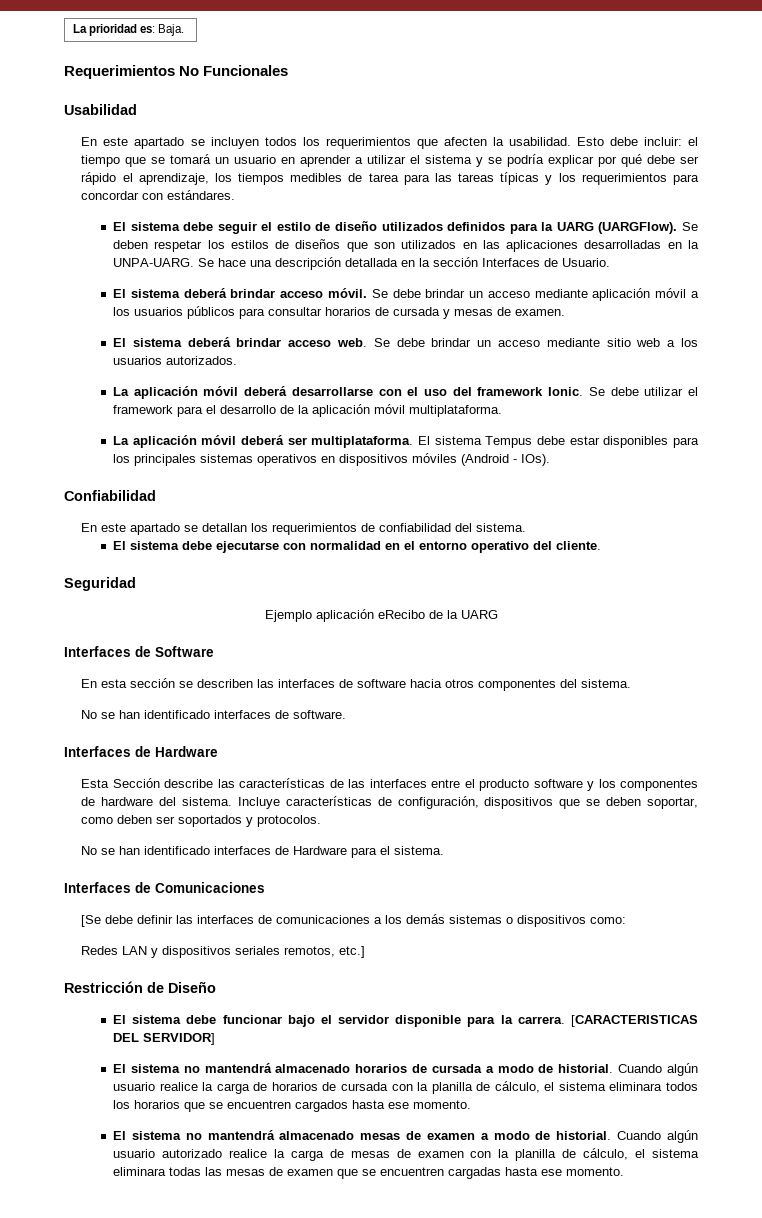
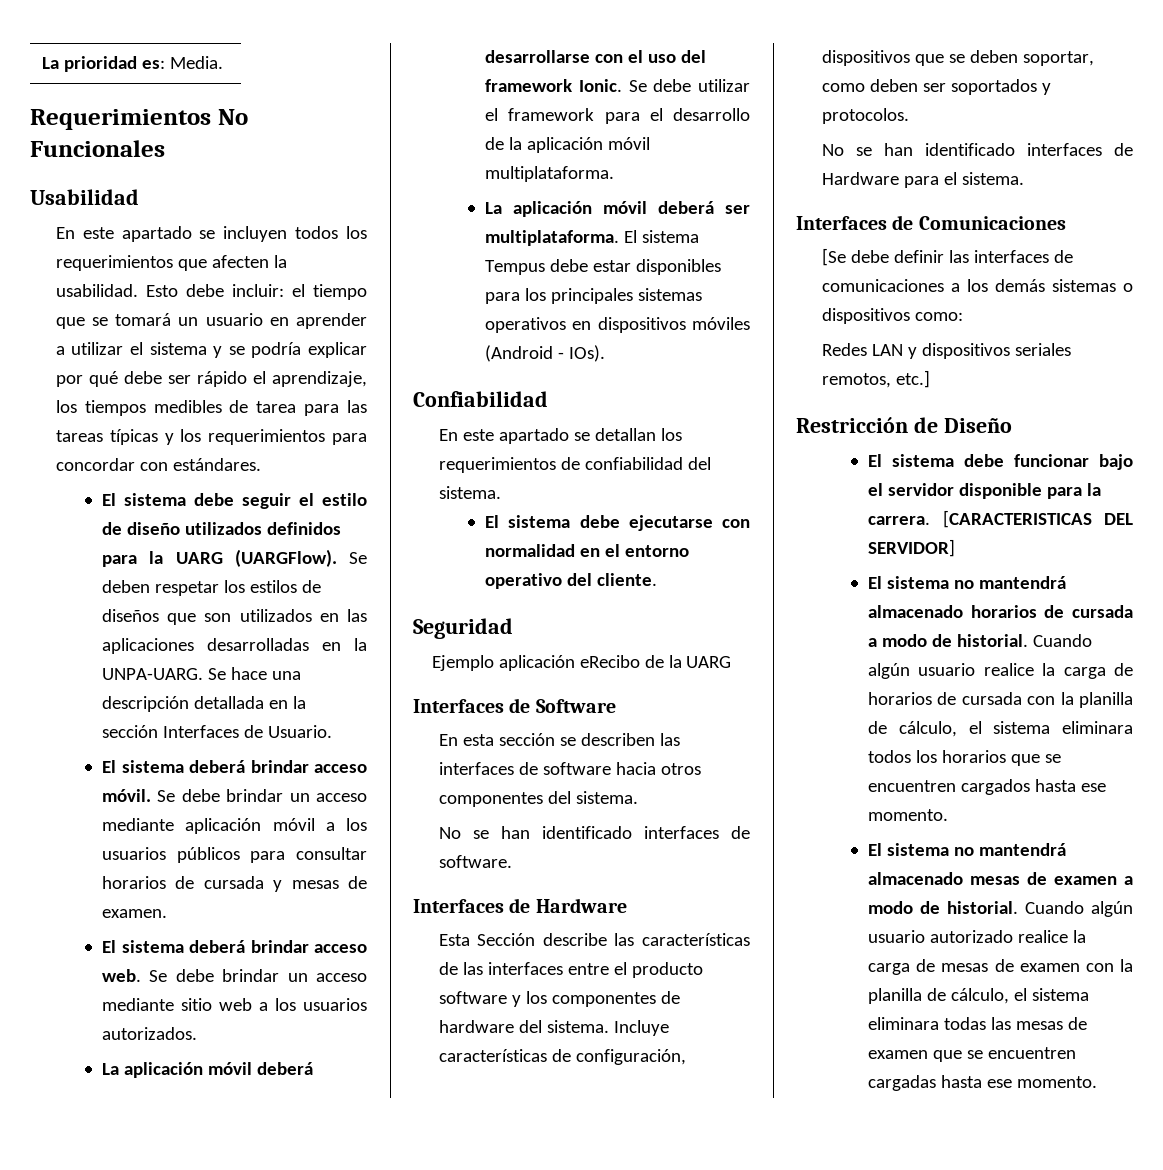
- La prioridad es: Baja.
+ La prioridad es: Media.

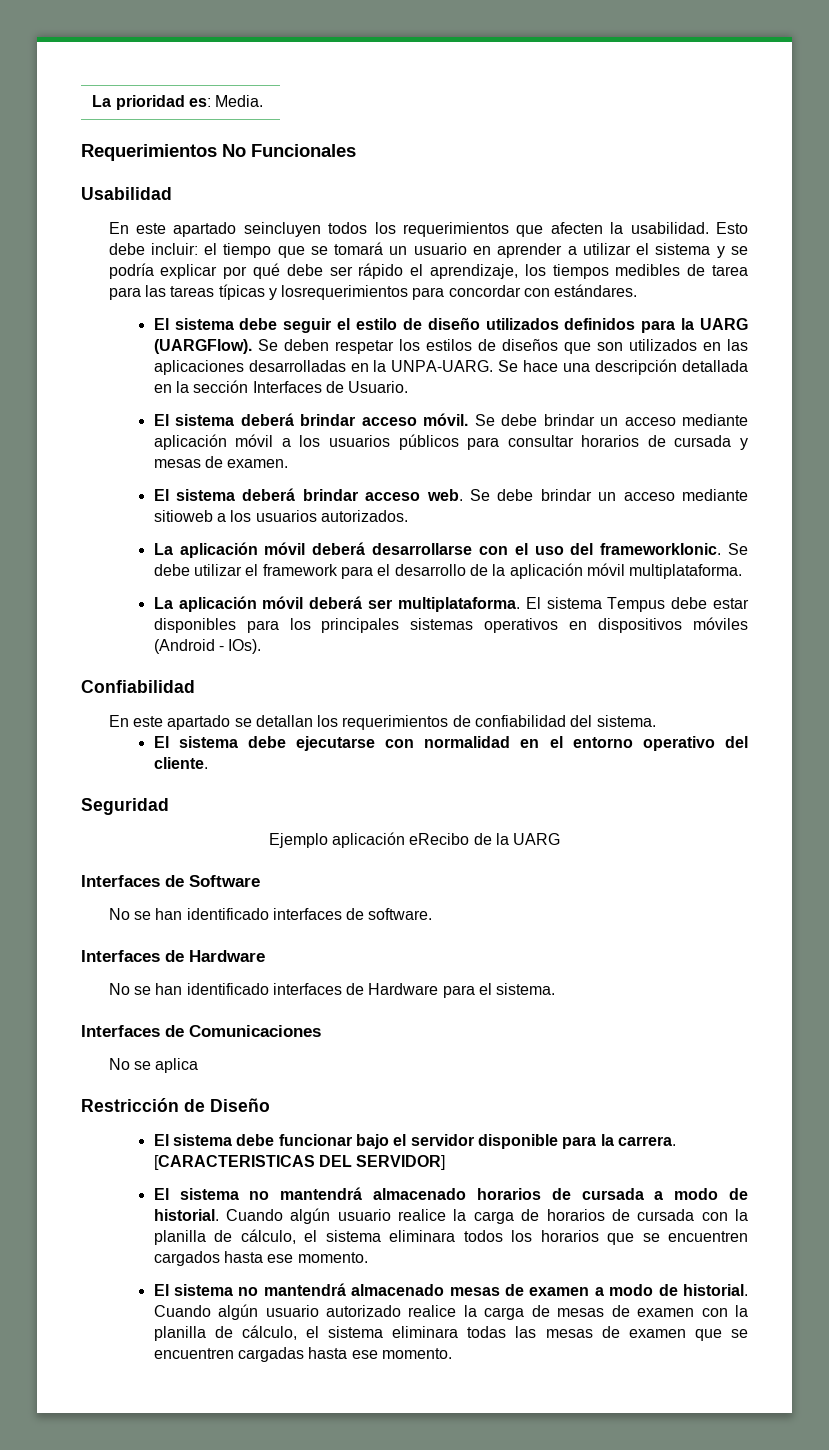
- En este apartado se incluyen todos los requerimientos que afecten la usabilidad.
+ En este apartado seincluyen todos los requerimientos que afecten la usabilidad.
- Esto debe incluir: el tiempo que se tomará un usuario en aprender a utilizar el sistema y se podría explicar por qué debe ser rápido el aprendizaje, los tiempos medibles de tarea para las tareas típicas y los requerimientos para concordar con estándares.
+ Esto debe incluir: el tiempo que se tomará un usuario en aprender a utilizar el sistema y se podría explicar por qué debe ser rápido el aprendizaje, los tiempos medibles de tarea para las tareas típicas y losrequerimientos para concordar con estándares.
- Se debe brindar un acceso mediante sitio web a los usuarios autorizados.
+ Se debe brindar un acceso mediante sitioweb a los usuarios autorizados.
- La aplicación móvil deberá desarrollarse con el uso del framework Ionic.
+ La aplicación móvil deberá desarrollarse con el uso del frameworkIonic.
- En esta sección se describen las interfaces de software hacia otros componentes del sistema.
- Esta Sección describe las características de las interfaces entre el producto software y los componentes de hardware del sistema. Incluye características de configuración, dispositivos que se deben soportar, como deben ser soportados y protocolos.
- [Se debe definir las interfaces de comunicaciones a los demás sistemas o dispositivos como:
- Redes LAN y dispositivos seriales remotos, etc.]
+ No se aplica

